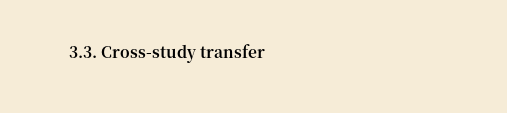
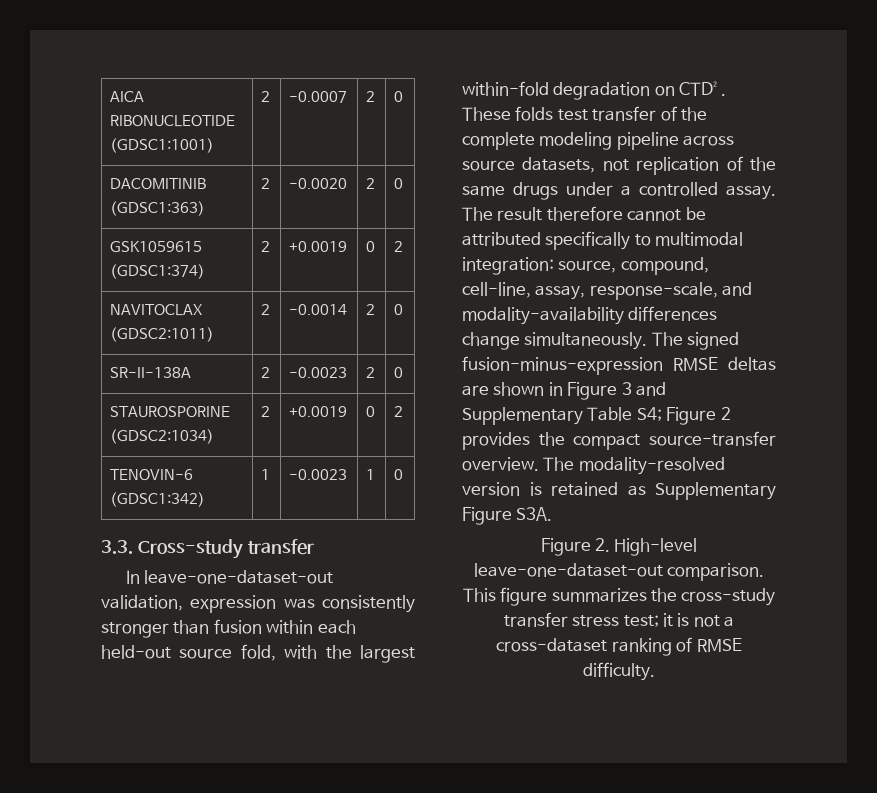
+ AICA RIBONUCLEOTIDE (GDSC1:1001) | 2 | -0.0007 | 2 | 0
+ DACOMITINIB (GDSC1:363) | 2 | -0.0020 | 2 | 0
+ GSK1059615 (GDSC1:374) | 2 | +0.0019 | 0 | 2
+ NAVITOCLAX (GDSC2:1011) | 2 | -0.0014 | 2 | 0
+ SR-II-138A | 2 | -0.0023 | 2 | 0
+ STAUROSPORINE (GDSC2:1034) | 2 | +0.0019 | 0 | 2
+ TENOVIN-6 (GDSC1:342) | 1 | -0.0023 | 1 | 0
  3.3. Cross-study transfer
+ In leave-one-dataset-out validation, expression was consistently stronger than fusion within each held-out source fold, with the largest within-fold degradation on CTD². These folds test transfer of the complete modeling pipeline across source datasets, not replication of the same drugs under a controlled assay. The result therefore cannot be attributed specifically to multimodal integration: source, compound, cell-line, assay, response-scale, and modality-availability differences change simultaneously. The signed fusion-minus-expression RMSE deltas are shown in Figure 3 and Supplementary Table S4; Figure 2 provides the compact source-transfer overview. The modality-resolved version is retained as Supplementary Figure S3A.
+ Figure 2. High-level leave-one-dataset-out comparison. This figure summarizes the cross-study transfer stress test; it is not a cross-dataset ranking of RMSE difficulty.

